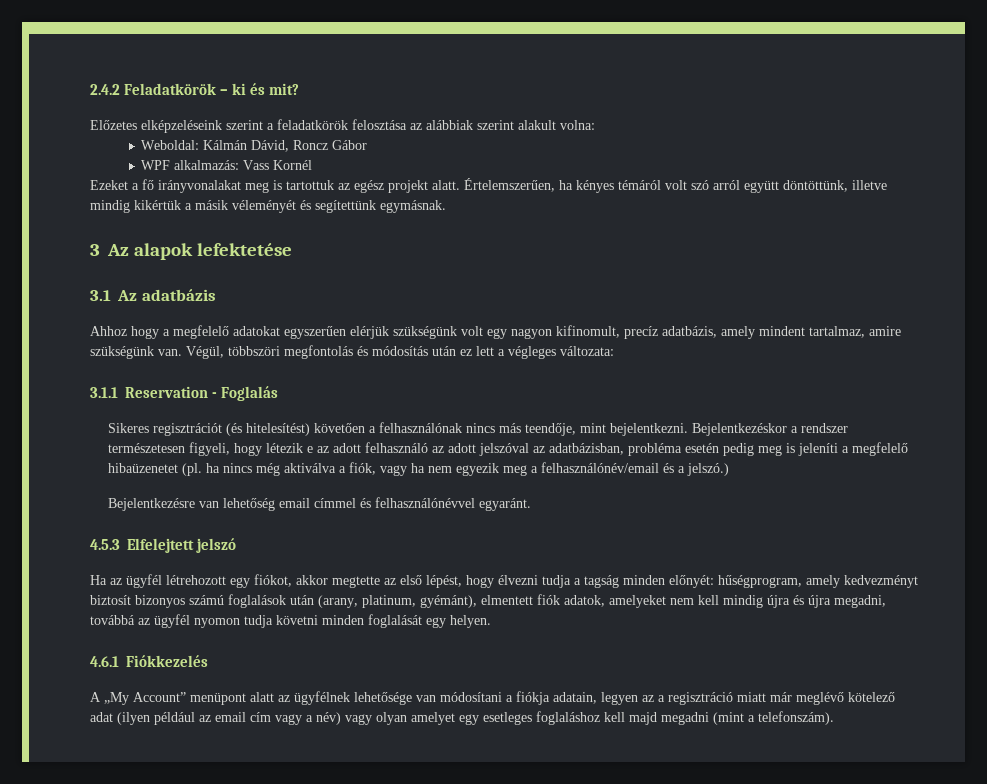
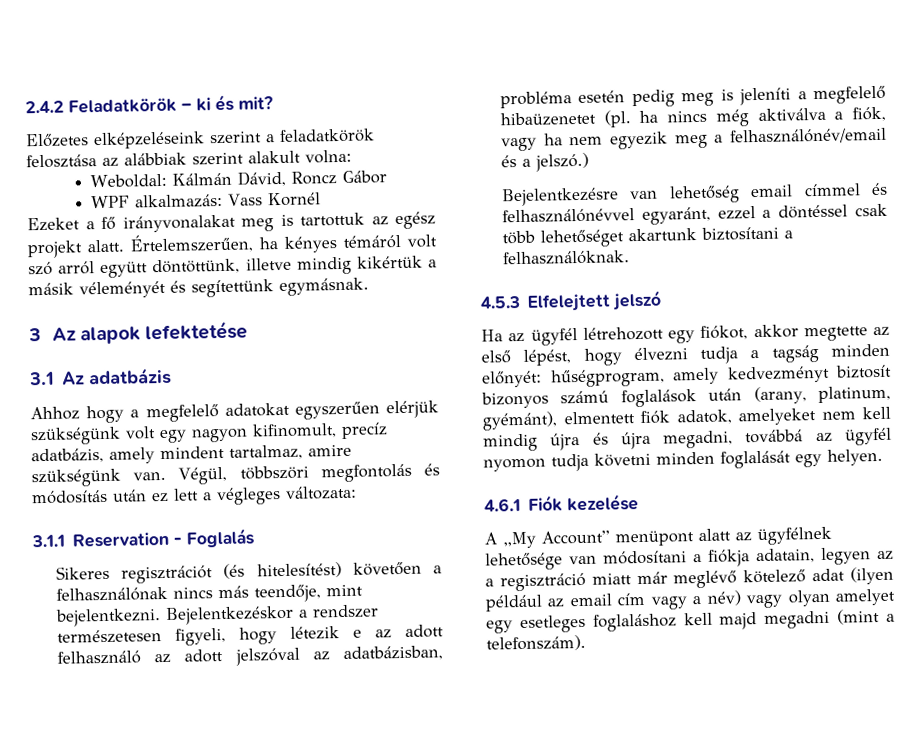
- Bejelentkezésre van lehetőség email címmel és felhasználónévvel egyaránt.
+ Bejelentkezésre van lehetőség email címmel és felhasználónévvel egyaránt, ezzel a döntéssel csak több lehetőséget akartunk biztosítani a felhasználóknak.
- 4.6.1 Fiókkezelés
+ 4.6.1 Fiók kezelése

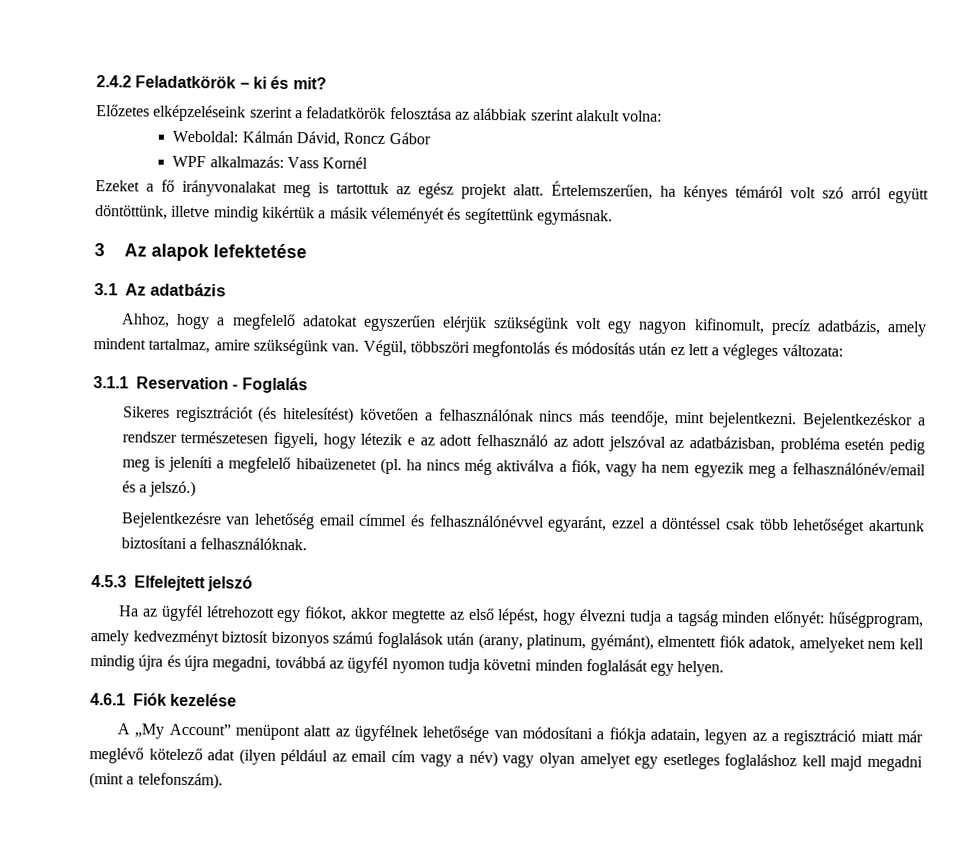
- Ahhoz hogy a megfelelő adatokat egyszerűen elérjük szükségünk volt egy nagyon kifinomult, precíz adatbázis, amely mindent tartalmaz, amire szükségünk van.
+ Ahhoz, hogy a megfelelő adatokat egyszerűen elérjük szükségünk volt egy nagyon kifinomult, precíz adatbázis, amely mindent tartalmaz, amire szükségünk van.

